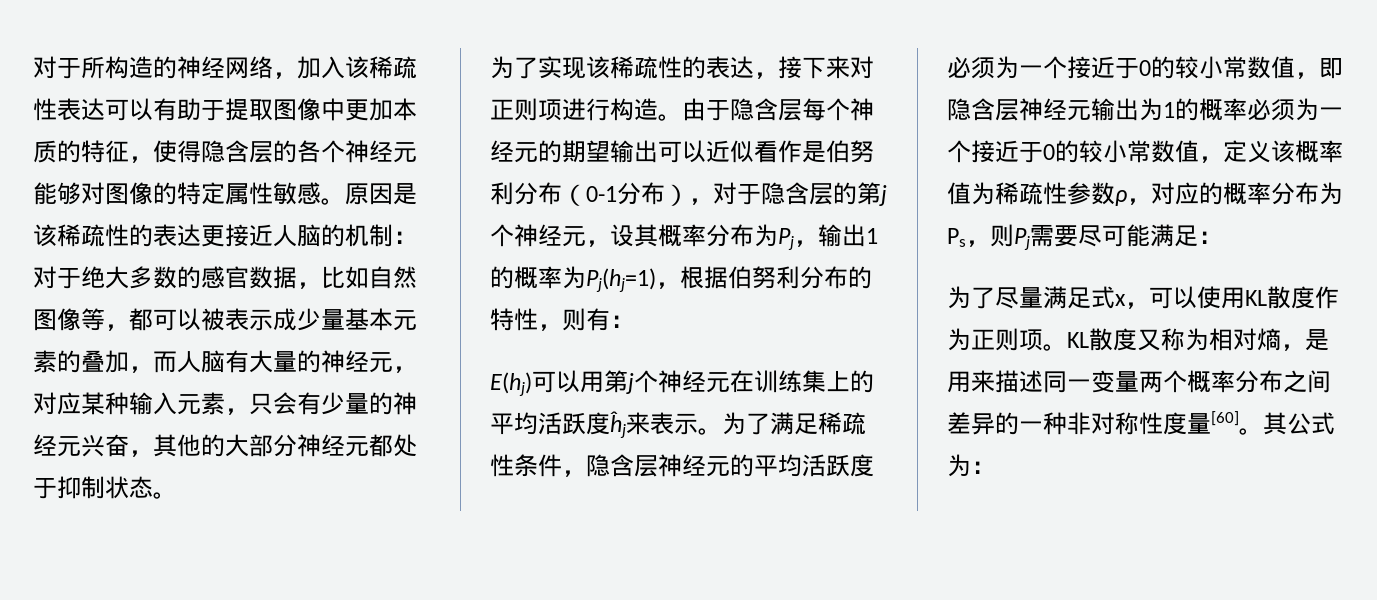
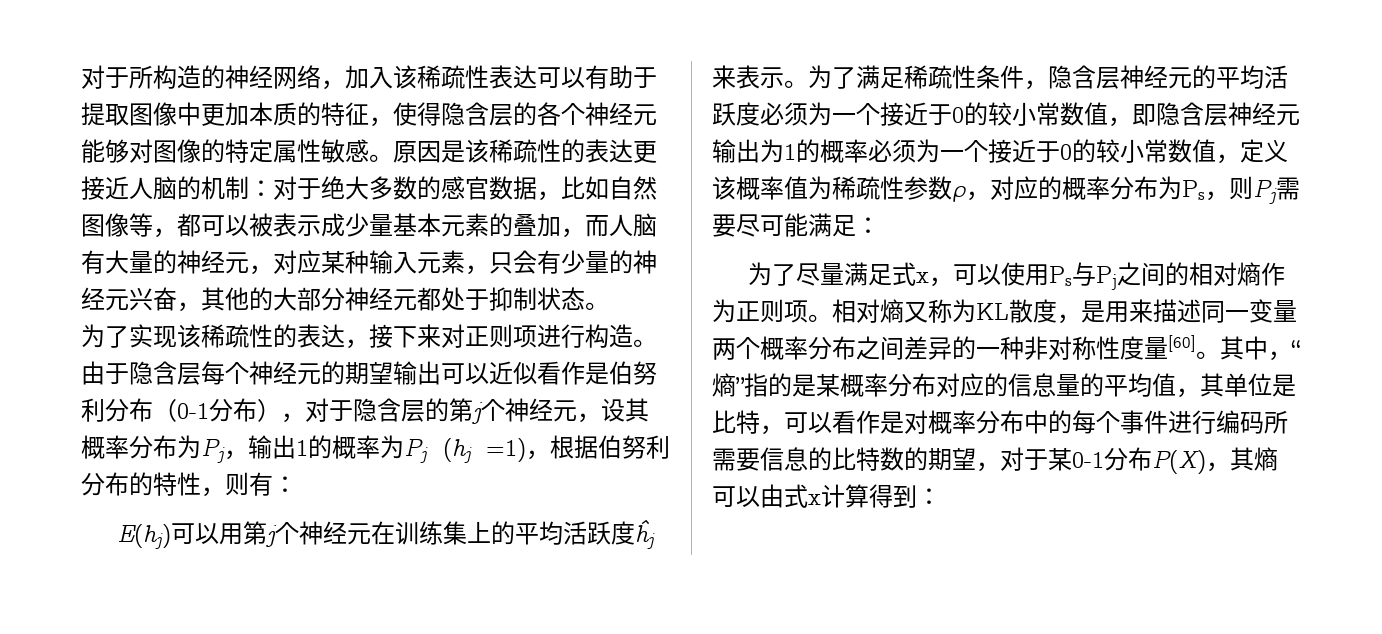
- 由于隐含层每个神经元的期望输出可以近似看作是伯努利分布（0-1分布），对于隐含层的第j个神经元，设其概率分布为Pj，输出1的概率为Pj(hj=1)，根据伯努利分布的特性，则有：
+ 由于隐含层每个神经元的期望输出可以近似看作是伯努利分布（0-1分布），对于隐含层的第j个神经元，设其概率分布为Pj，输出1的概率为Pj (hj =1)，根据伯努利分布的特性，则有：
- 为了尽量满足式x，可以使用KL散度作为正则项。KL散度又称为相对熵，是用来描述同一变量两个概率分布之间差异的一种非对称性度量[60]。
+ 为了尽量满足式x，可以使用Ps与Pj之间的相对熵作为正则项。相对熵又称为KL散度，是用来描述同一变量两个概率分布之间差异的一种非对称性度量[60]。
- 其公式为：
+ 其中，“熵”指的是某概率分布对应的信息量的平均值，其单位是比特，可以看作是对概率分布中的每个事件进行编码所需要信息的比特数的期望，对于某0-1分布P(X)，其熵可以由式x计算得到：

